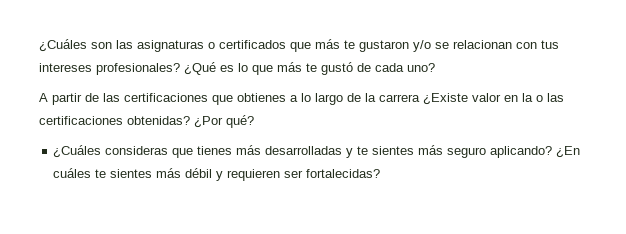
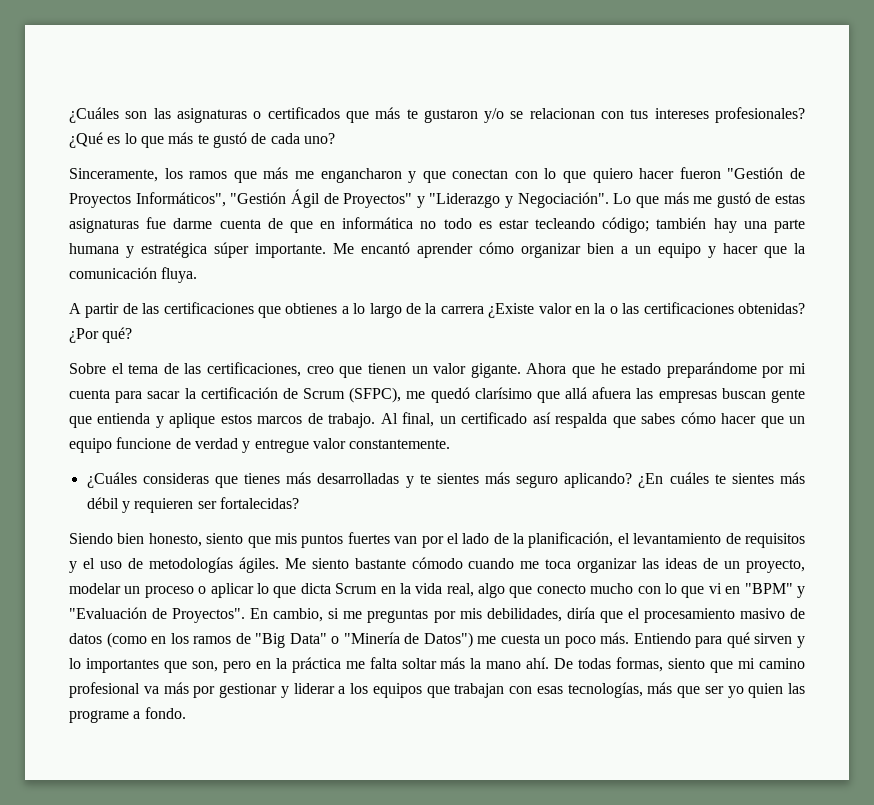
+ Sinceramente, los ramos que más me engancharon y que conectan con lo que quiero hacer fueron "Gestión de Proyectos Informáticos", "Gestión Ágil de Proyectos" y "Liderazgo y Negociación". Lo que más me gustó de estas asignaturas fue darme cuenta de que en informática no todo es estar tecleando código; también hay una parte humana y estratégica súper importante. Me encantó aprender cómo organizar bien a un equipo y hacer que la comunicación fluya.
+ Sobre el tema de las certificaciones, creo que tienen un valor gigante. Ahora que he estado preparándome por mi cuenta para sacar la certificación de Scrum (SFPC), me quedó clarísimo que allá afuera las empresas buscan gente que entienda y aplique estos marcos de trabajo. Al final, un certificado así respalda que sabes cómo hacer que un equipo funcione de verdad y entregue valor constantemente.
+ Siendo bien honesto, siento que mis puntos fuertes van por el lado de la planificación, el levantamiento de requisitos y el uso de metodologías ágiles. Me siento bastante cómodo cuando me toca organizar las ideas de un proyecto, modelar un proceso o aplicar lo que dicta Scrum en la vida real, algo que conecto mucho con lo que vi en "BPM" y "Evaluación de Proyectos". En cambio, si me preguntas por mis debilidades, diría que el procesamiento masivo de datos (como en los ramos de "Big Data" o "Minería de Datos") me cuesta un poco más. Entiendo para qué sirven y lo importantes que son, pero en la práctica me falta soltar más la mano ahí. De todas formas, siento que mi camino profesional va más por gestionar y liderar a los equipos que trabajan con esas tecnologías, más que ser yo quien las programe a fondo.

